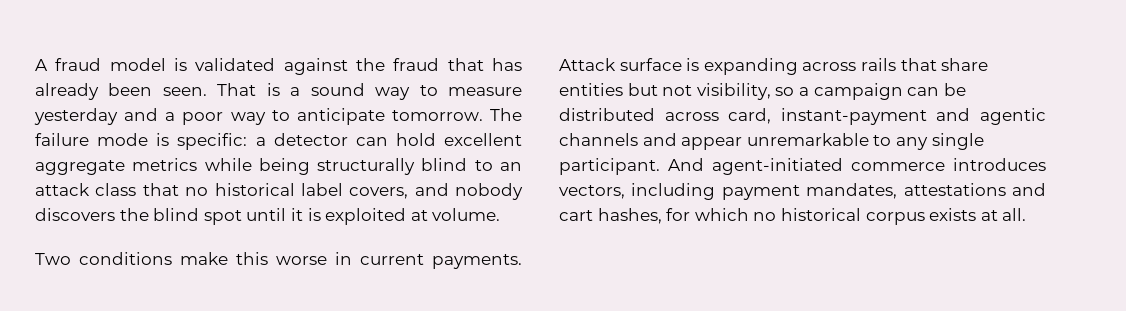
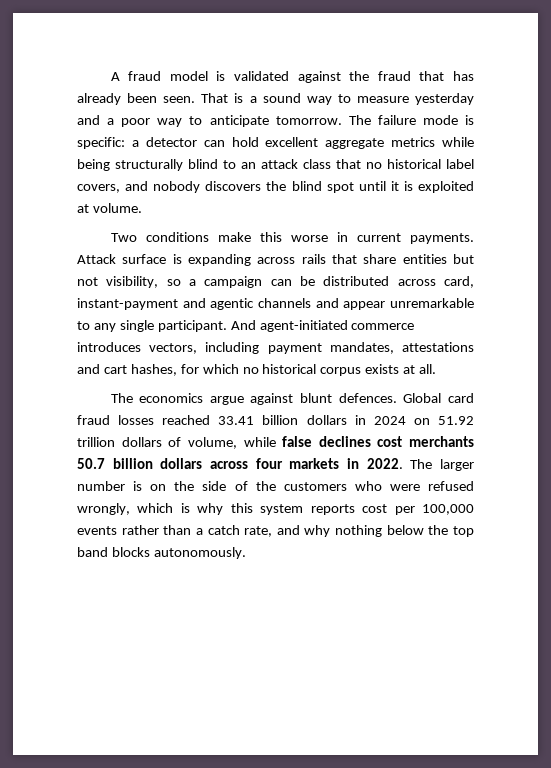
+ The economics argue against blunt defences. Global card fraud losses reached 33.41 billion dollars in 2024 on 51.92 trillion dollars of volume, while false declines cost merchants 50.7 billion dollars across four markets in 2022. The larger number is on the side of the customers who were refused wrongly, which is why this system reports cost per 100,000 events rather than a catch rate, and why nothing below the top band blocks autonomously.

